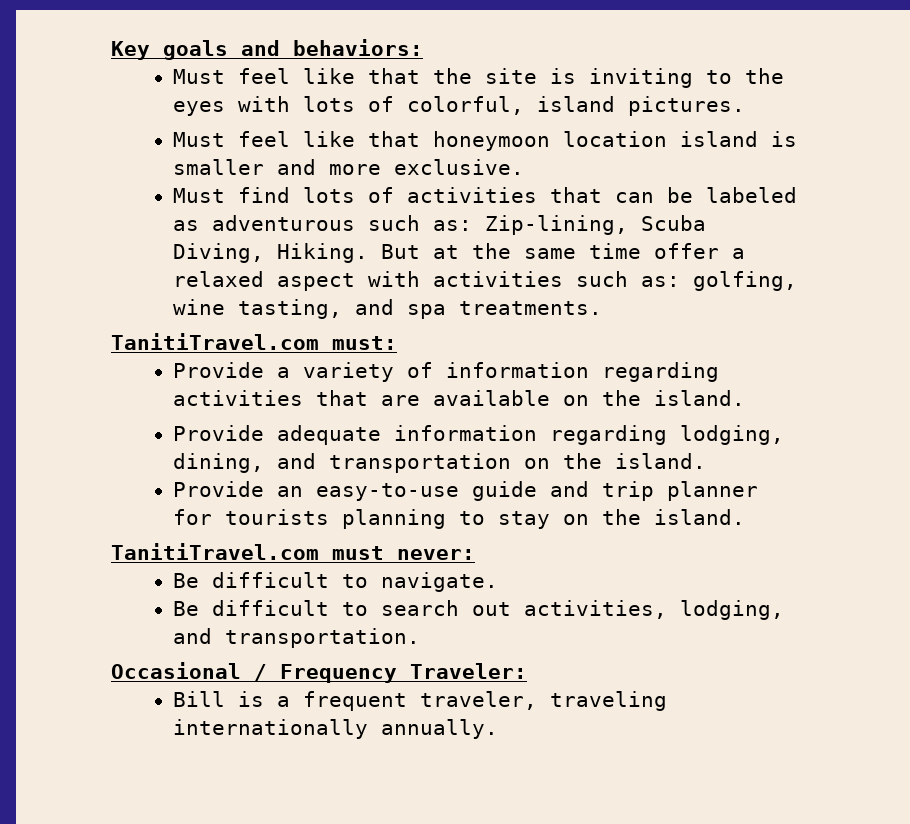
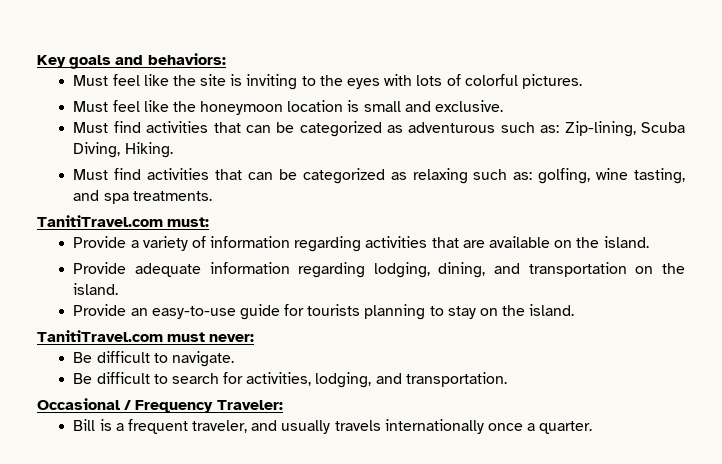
- Must feel like that the site is inviting to the eyes with lots of colorful, island pictures.
+ Must feel like the site is inviting to the eyes with lots of colorful pictures.
- Must feel like that honeymoon location island is smaller and more exclusive.
+ Must feel like the honeymoon location is small and exclusive.
- Must find lots of activities that can be labeled as adventurous such as: Zip-lining, Scuba Diving, Hiking. But at the same time offer a relaxed aspect with activities such as: golfing, wine tasting, and spa treatments.
+ Must find activities that can be categorized as adventurous such as: Zip-lining, Scuba Diving, Hiking.
+ Must find activities that can be categorized as relaxing such as: golfing, wine tasting, and spa treatments.
- Provide an easy-to-use guide and trip planner for tourists planning to stay on the island.
+ Provide an easy-to-use guide for tourists planning to stay on the island.
- Be difficult to search out activities, lodging, and transportation.
+ Be difficult to search for activities, lodging, and transportation.
- Bill is a frequent traveler, traveling internationally annually.
+ Bill is a frequent traveler, and usually travels internationally once a quarter.

